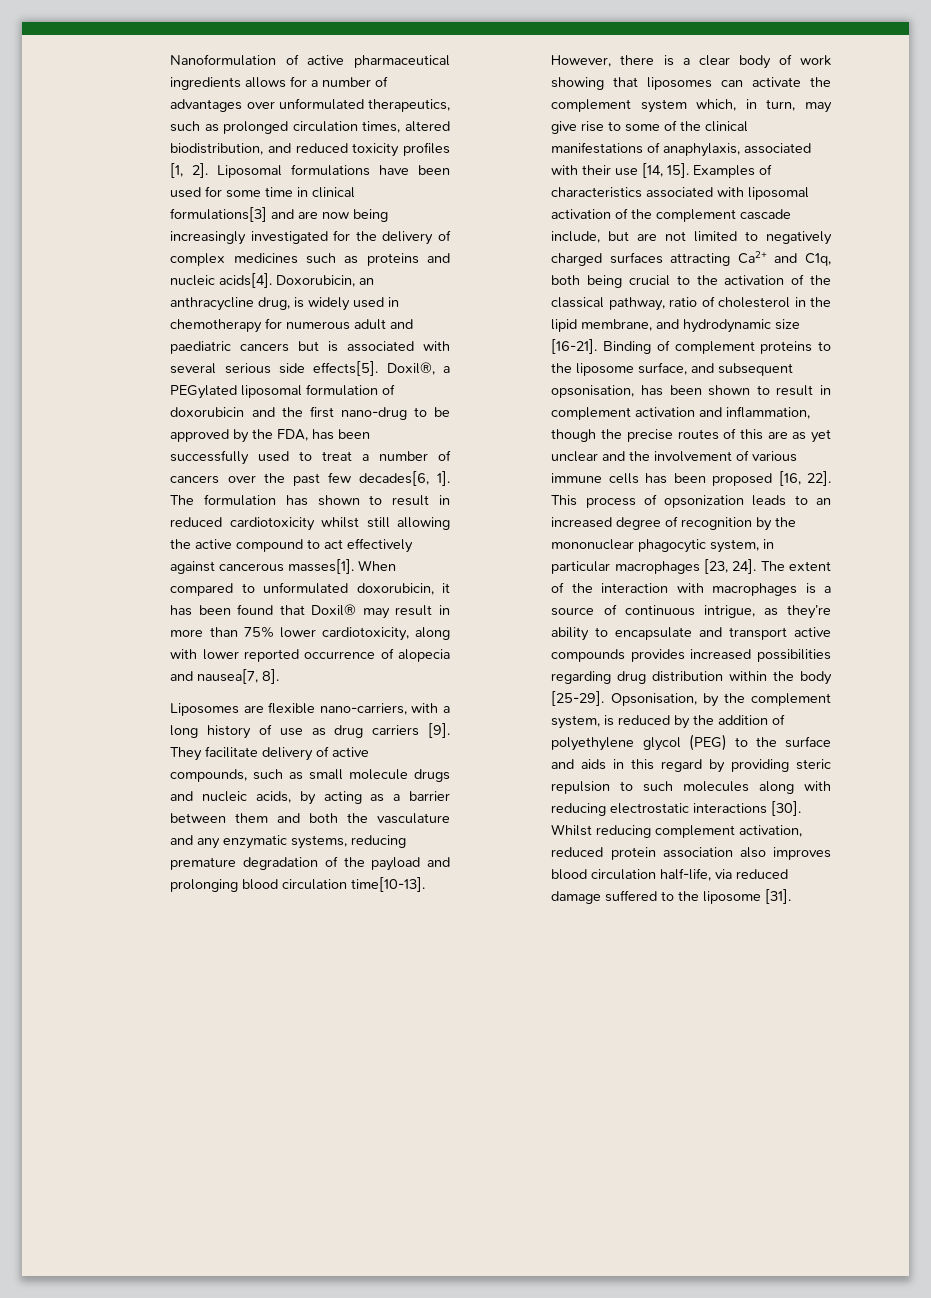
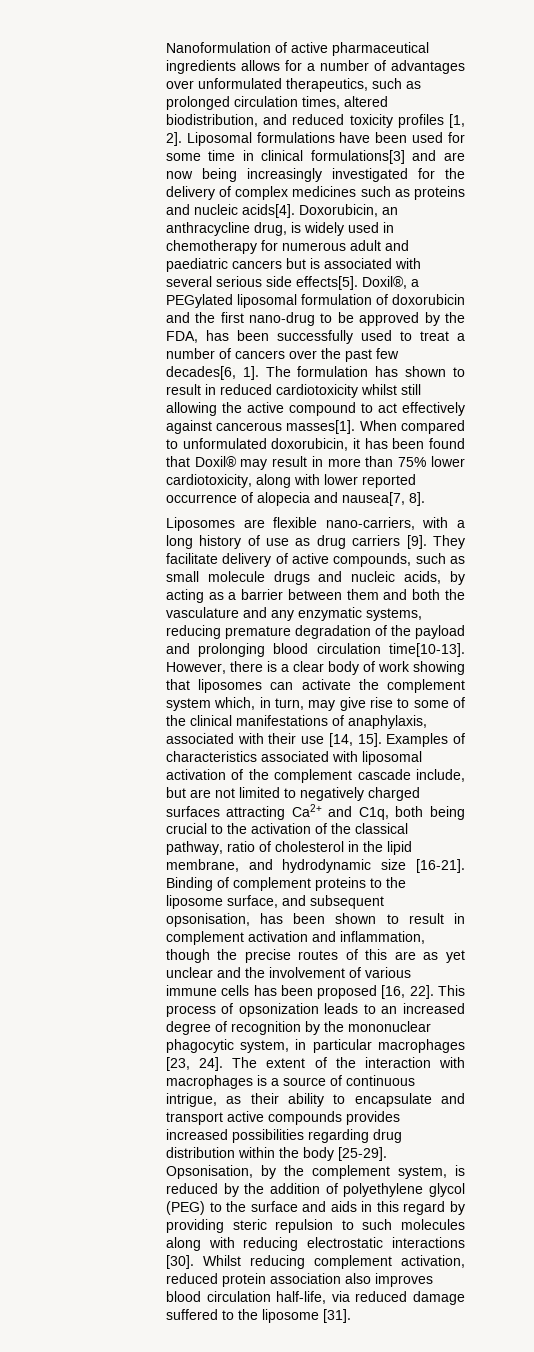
- The extent of the interaction with macrophages is a source of continuous intrigue, as they’re ability to encapsulate and transport active compounds provides increased possibilities regarding drug distribution within the body [25-29].
+ The extent of the interaction with macrophages is a source of continuous intrigue, as their ability to encapsulate and transport active compounds provides increased possibilities regarding drug distribution within the body [25-29].

